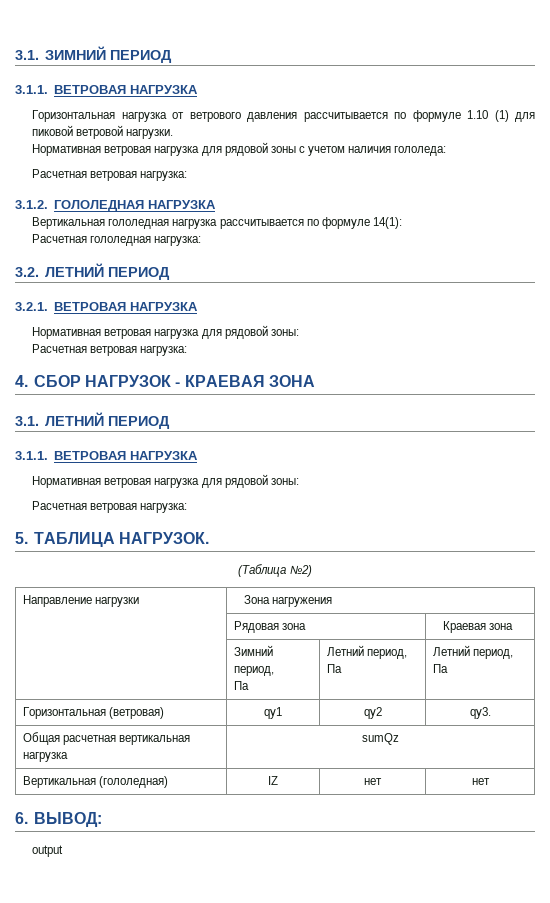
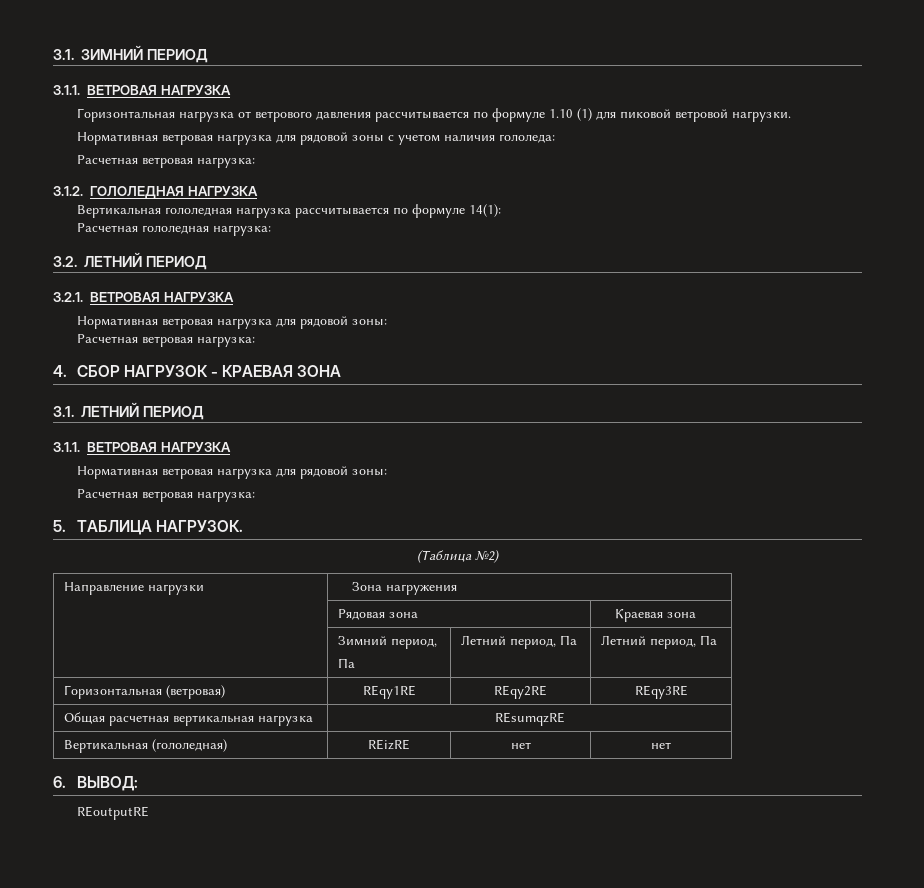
- Горизонтальная (ветровая) | qy1 | qy2 | qy3.
+ Горизонтальная (ветровая) | REqy1RE | REqy2RE | REqy3RE
- Общая расчетная вертикальная нагрузка | sumQz
+ Общая расчетная вертикальная нагрузка | REsumqzRE
- Вертикальная (гололедная) | IZ | нет | нет
+ Вертикальная (гололедная) | REizRE | нет | нет
- output
+ REoutputRE

